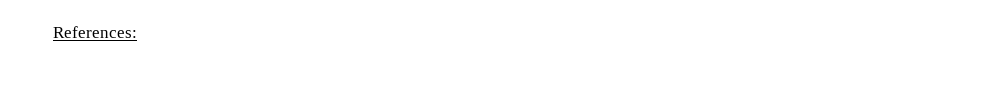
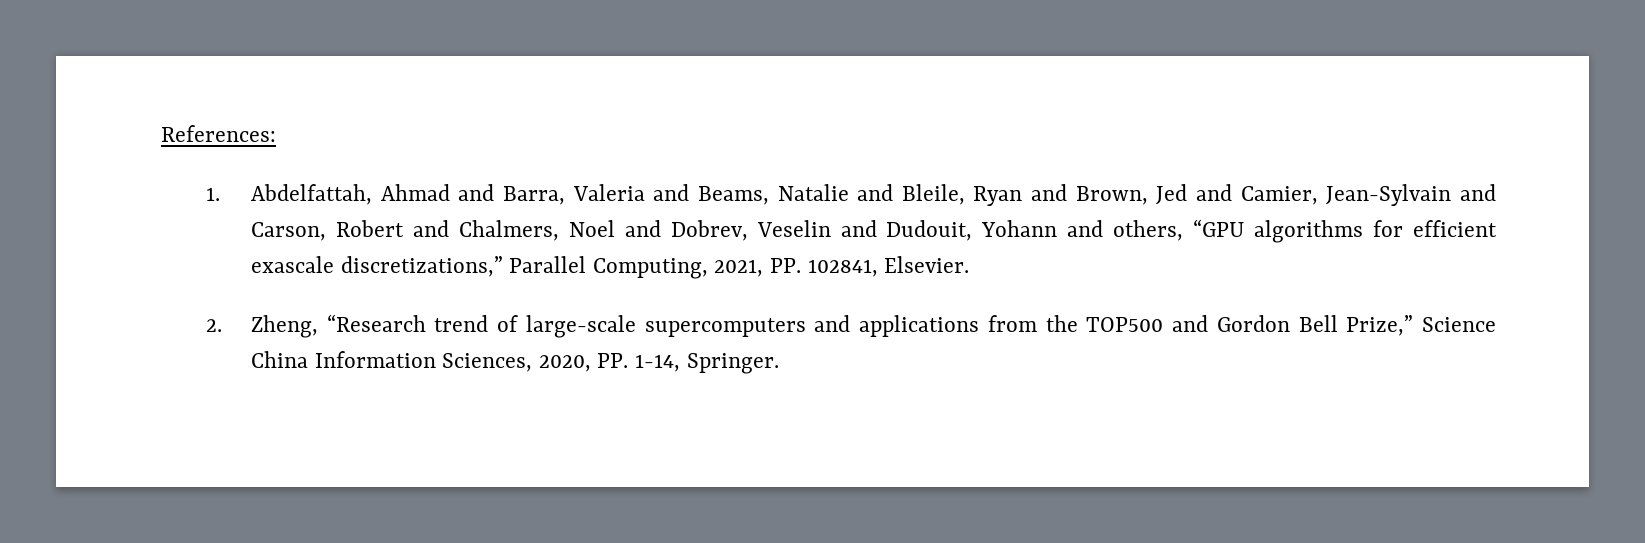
+ 1. Abdelfattah, Ahmad and Barra, Valeria and Beams, Natalie and Bleile, Ryan and Brown, Jed and Camier, Jean-Sylvain and Carson, Robert and Chalmers, Noel and Dobrev, Veselin and Dudouit, Yohann and others, “GPU algorithms for efficient exascale discretizations,” Parallel Computing, 2021, PP. 102841, Elsevier.
+ 2. Zheng, “Research trend of large-scale supercomputers and applications from the TOP500 and Gordon Bell Prize,” Science China Information Sciences, 2020, PP. 1-14, Springer.

